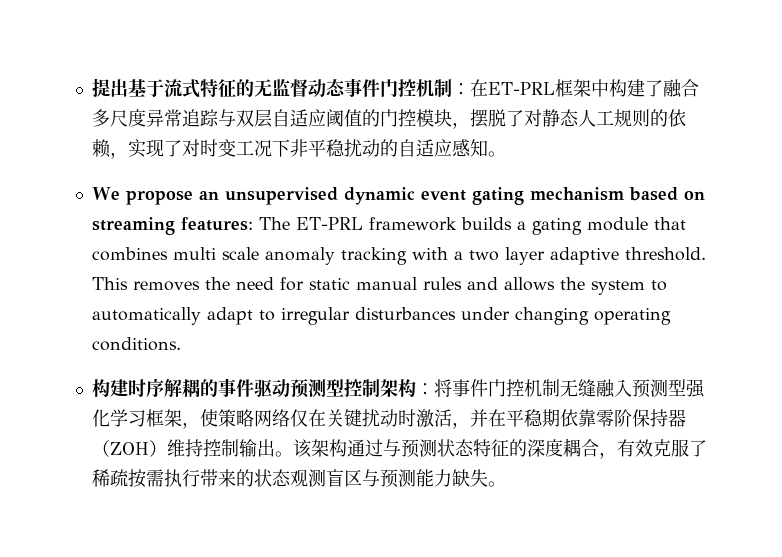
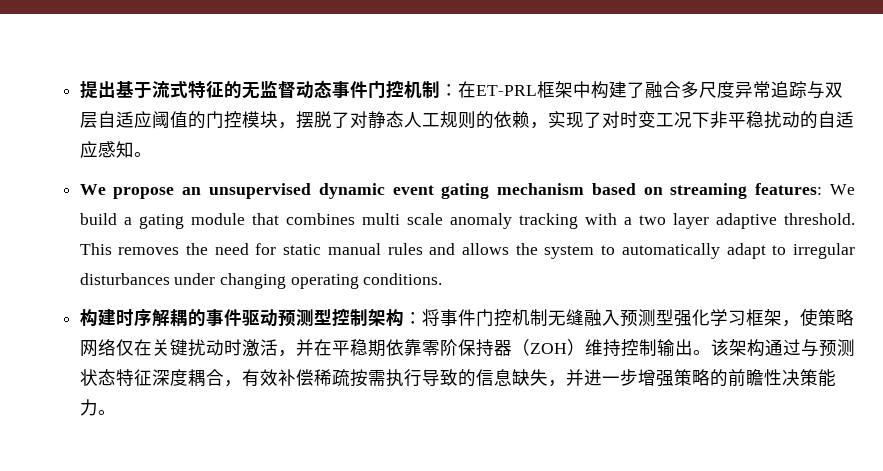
- We propose an unsupervised dynamic event gating mechanism based on streaming features: The ET-PRL framework builds a gating module that combines multi scale anomaly tracking with a two layer adaptive threshold.
+ We propose an unsupervised dynamic event gating mechanism based on streaming features: We build a gating module that combines multi scale anomaly tracking with a two layer adaptive threshold.
- 该架构通过与预测状态特征的深度耦合，有效克服了稀疏按需执行带来的状态观测盲区与预测能力缺失。
+ 该架构通过与预测状态特征深度耦合，有效补偿稀疏按需执行导致的信息缺失，并进一步增强策略的前瞻性决策能力。

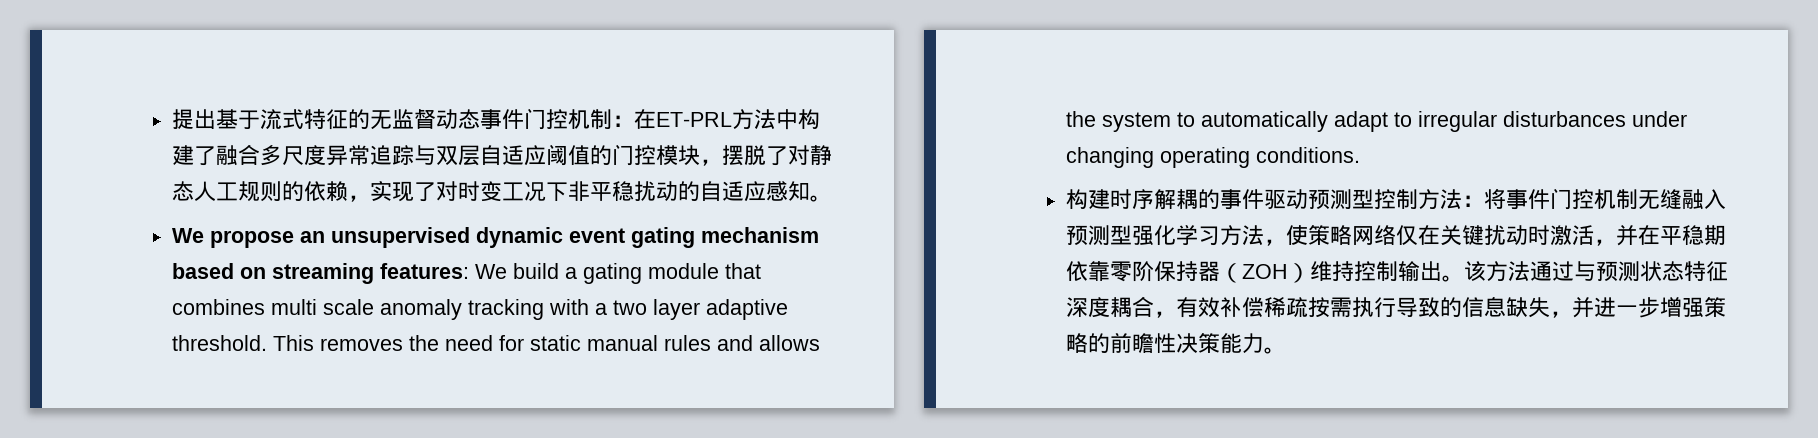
- 提出基于流式特征的无监督动态事件门控机制：在ET-PRL框架中构建了融合多尺度异常追踪与双层自适应阈值的门控模块，摆脱了对静态人工规则的依赖，实现了对时变工况下非平稳扰动的自适应感知。
+ 提出基于流式特征的无监督动态事件门控机制：在ET-PRL方法中构建了融合多尺度异常追踪与双层自适应阈值的门控模块，摆脱了对静态人工规则的依赖，实现了对时变工况下非平稳扰动的自适应感知。
- 构建时序解耦的事件驱动预测型控制架构：将事件门控机制无缝融入预测型强化学习框架，使策略网络仅在关键扰动时激活，并在平稳期依靠零阶保持器（ZOH）维持控制输出。
+ 构建时序解耦的事件驱动预测型控制方法：将事件门控机制无缝融入预测型强化学习方法，使策略网络仅在关键扰动时激活，并在平稳期依靠零阶保持器（ZOH）维持控制输出。
- 该架构通过与预测状态特征深度耦合，有效补偿稀疏按需执行导致的信息缺失，并进一步增强策略的前瞻性决策能力。
+ 该方法通过与预测状态特征深度耦合，有效补偿稀疏按需执行导致的信息缺失，并进一步增强策略的前瞻性决策能力。

